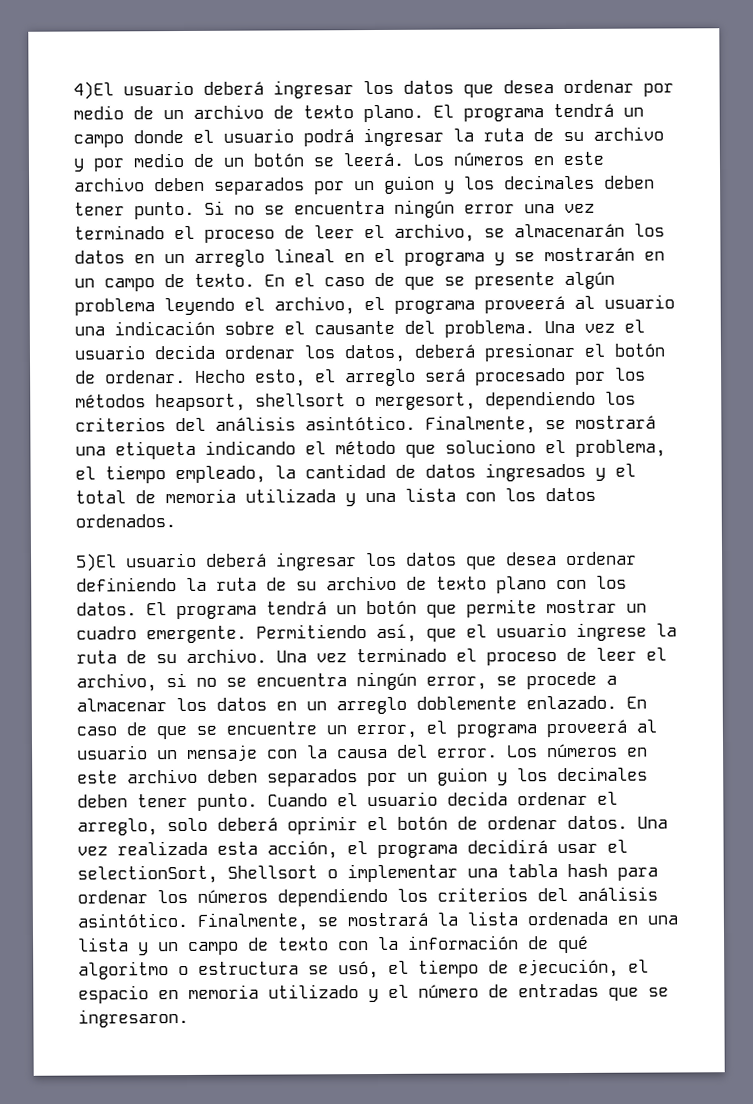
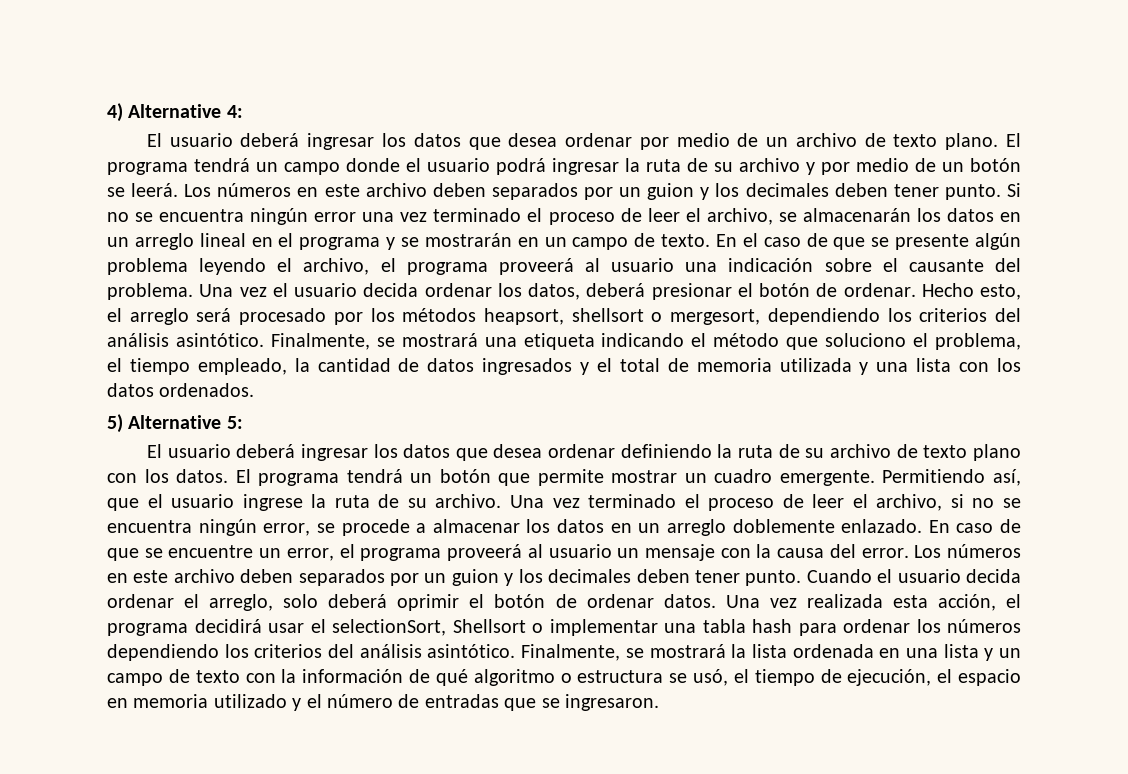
- 4)El usuario deberá ingresar los datos que desea ordenar por medio de un archivo de texto plano.
+ 4) Alternative 4:
+ El usuario deberá ingresar los datos que desea ordenar por medio de un archivo de texto plano.
- 5)El usuario deberá ingresar los datos que desea ordenar definiendo la ruta de su archivo de texto plano con los datos.
+ 5) Alternative 5:
+ El usuario deberá ingresar los datos que desea ordenar definiendo la ruta de su archivo de texto plano con los datos.

